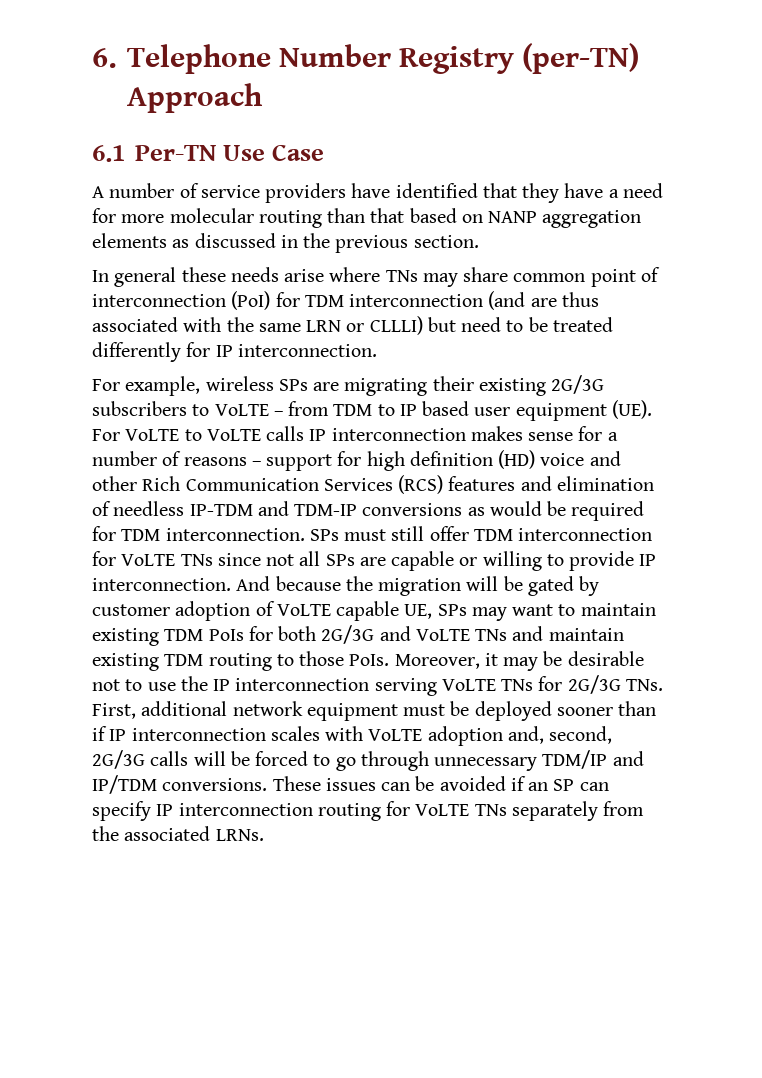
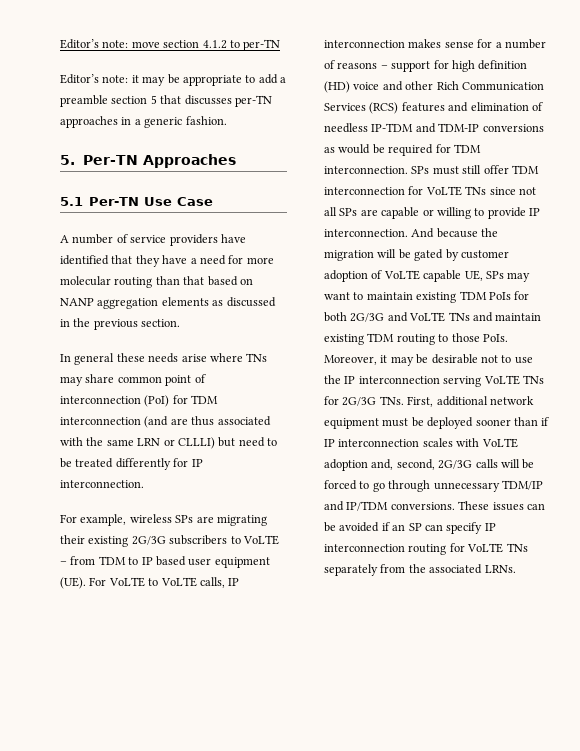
- 6. Telephone Number Registry (per-TN) Approach
- 6.1 Per-TN Use Case
+ Editor’s note: move section 4.1.2 to per-TN
+ Editor’s note: it may be appropriate to add a preamble section 5 that discusses per-TN approaches in a generic fashion.
+ 5. Per-TN Approaches
+ 5.1 Per-TN Use Case
- For example, wireless SPs are migrating their existing 2G/3G subscribers to VoLTE – from TDM to IP based user equipment (UE). For VoLTE to VoLTE calls IP interconnection makes sense for a number of reasons – support for high definition (HD) voice and other Rich Communication Services (RCS) features and elimination of needless IP-TDM and TDM-IP conversions as would be required for TDM interconnection.
+ For example, wireless SPs are migrating their existing 2G/3G subscribers to VoLTE – from TDM to IP based user equipment (UE). For VoLTE to VoLTE calls, IP interconnection makes sense for a number of reasons – support for high definition (HD) voice and other Rich Communication Services (RCS) features and elimination of needless IP-TDM and TDM-IP conversions as would be required for TDM interconnection.

